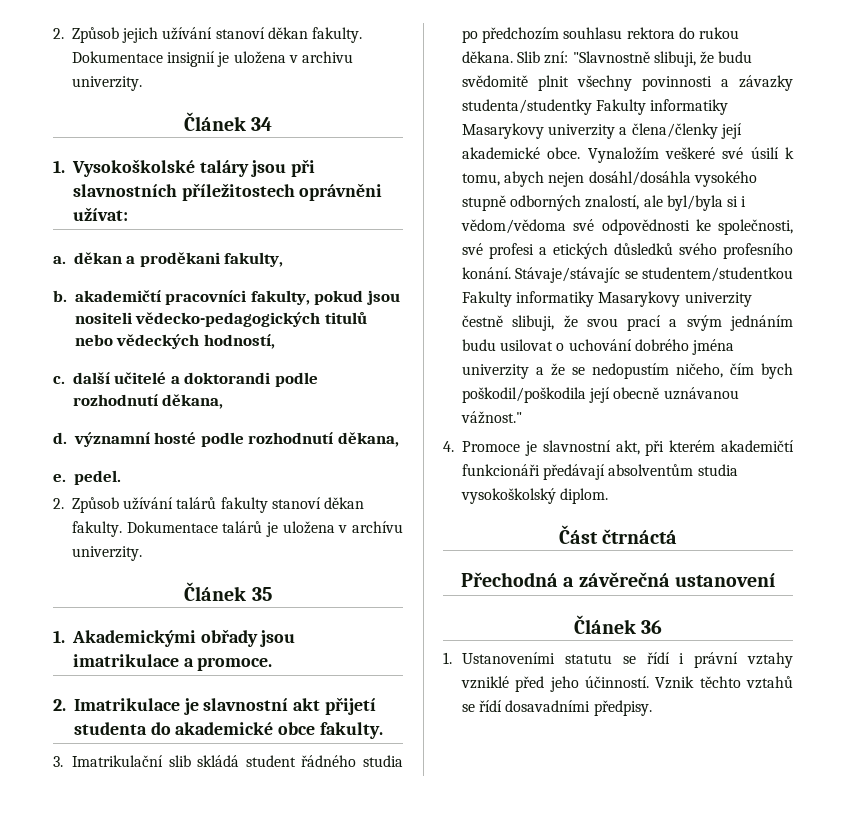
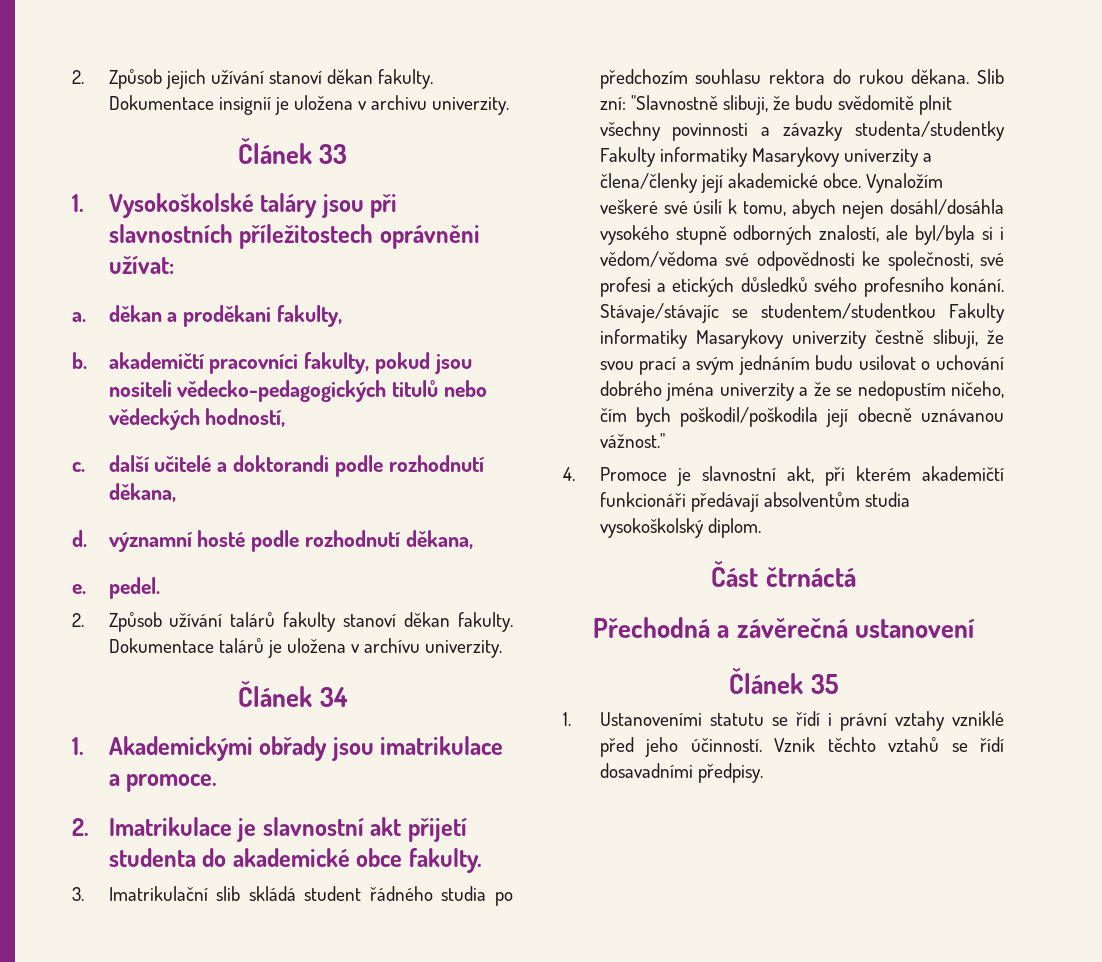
- Článek 34
+ Článek 33
- Článek 35
+ Článek 34
- Článek 36
+ Článek 35

